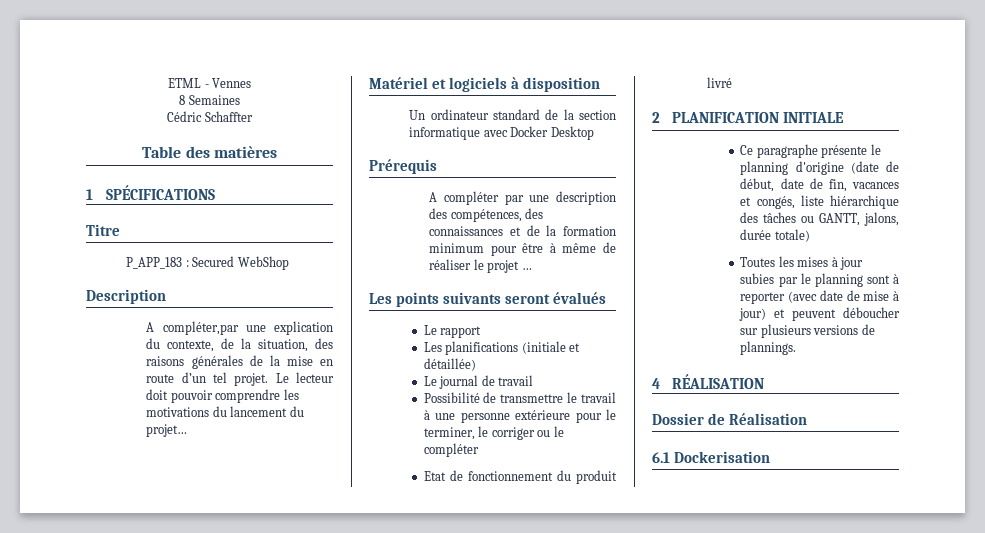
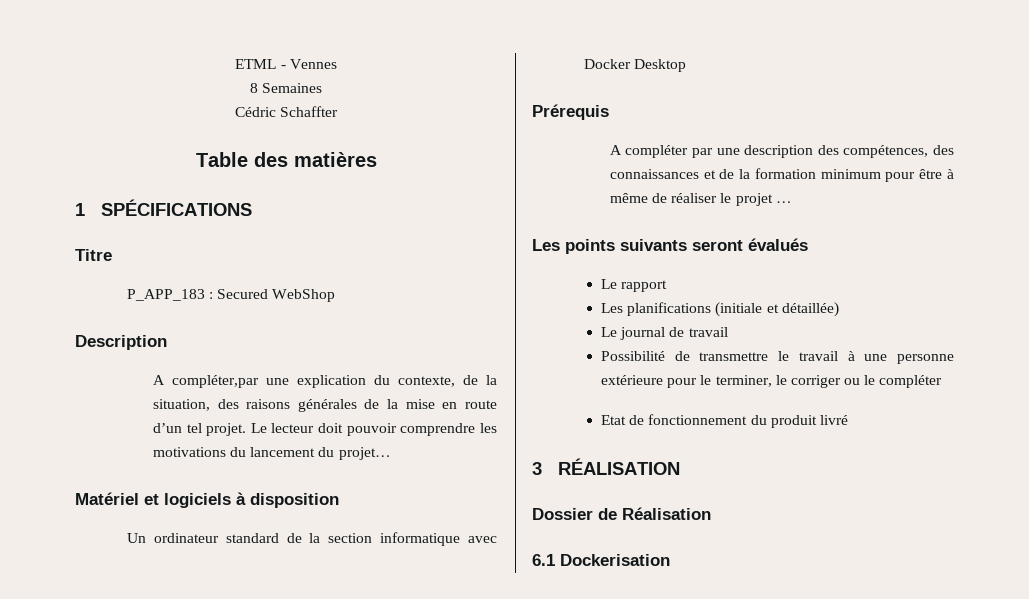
- 2 PLANIFICATION INITIALE
- Ce paragraphe présente le planning d'origine (date de début, date de fin, vacances et congés, liste hiérarchique des tâches ou GANTT, jalons, durée totale)
- Toutes les mises à jour subies par le planning sont à reporter (avec date de mise à jour) et peuvent déboucher sur plusieurs versions de plannings.
- 4 RÉALISATION
+ 3 RÉALISATION

